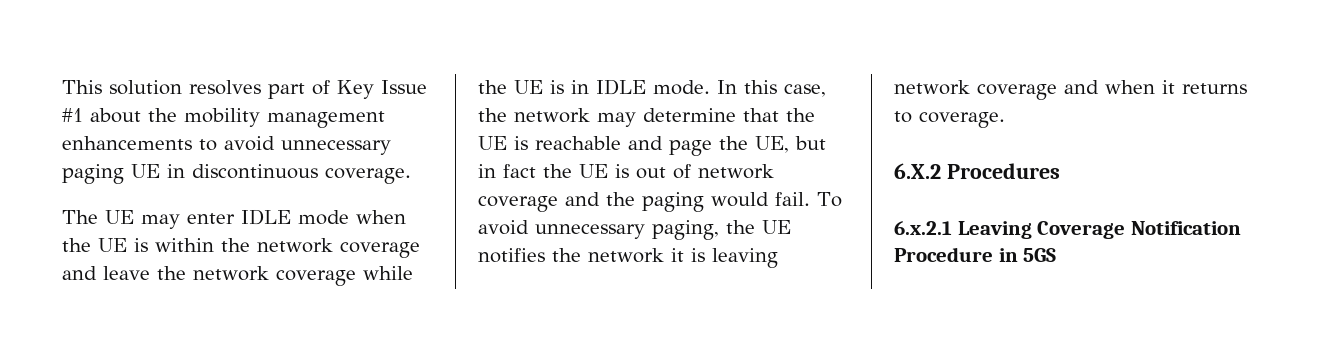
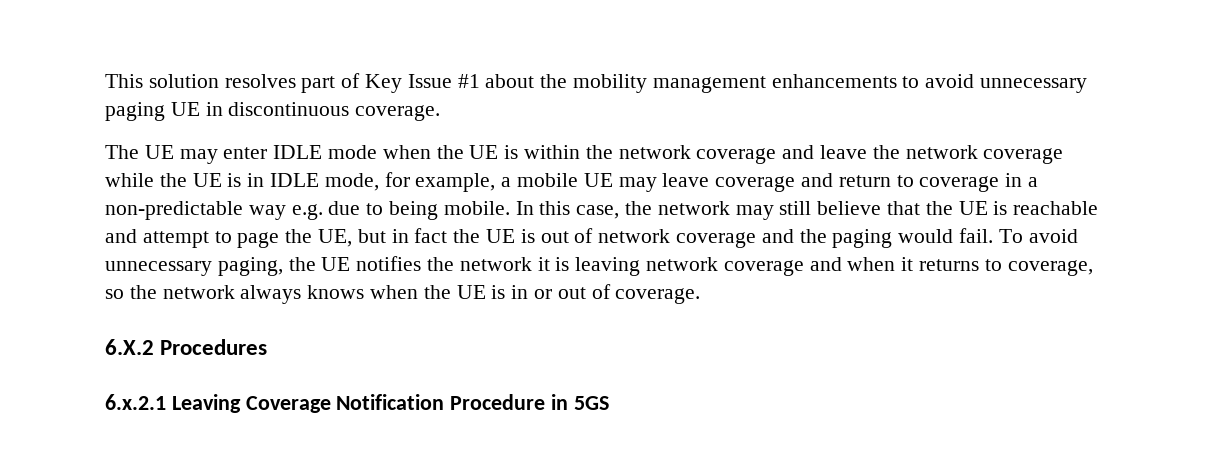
- The UE may enter IDLE mode when the UE is within the network coverage and leave the network coverage while the UE is in IDLE mode.
+ The UE may enter IDLE mode when the UE is within the network coverage and leave the network coverage while the UE is in IDLE mode, for example, a mobile UE may leave coverage and return to coverage in a non-predictable way e.g. due to being mobile.
- In this case, the network may determine that the UE is reachable and page the UE, but in fact the UE is out of network coverage and the paging would fail.
+ In this case, the network may still believe that the UE is reachable and attempt to page the UE, but in fact the UE is out of network coverage and the paging would fail.
- To avoid unnecessary paging, the UE notifies the network it is leaving network coverage and when it returns to coverage.
+ To avoid unnecessary paging, the UE notifies the network it is leaving network coverage and when it returns to coverage, so the network always knows when the UE is in or out of coverage.

